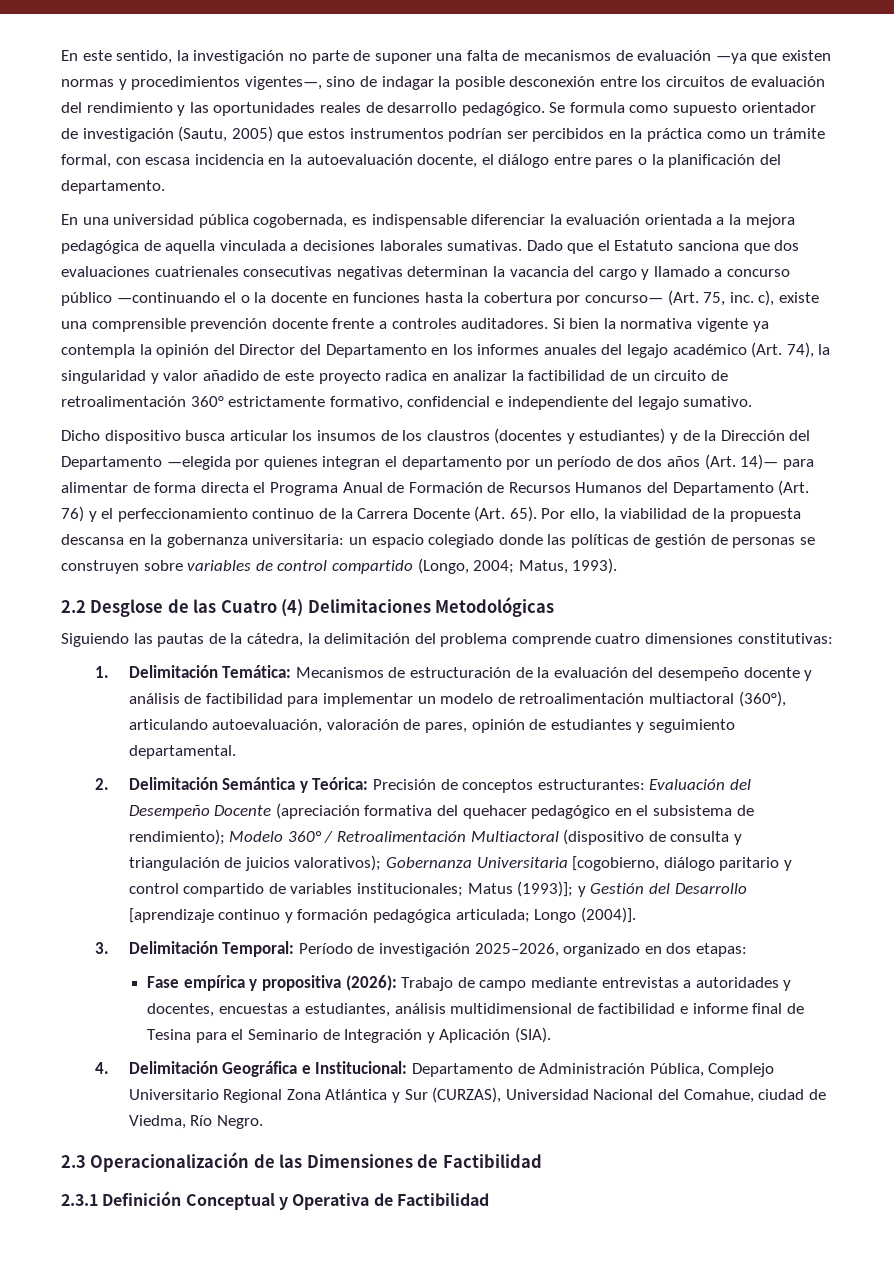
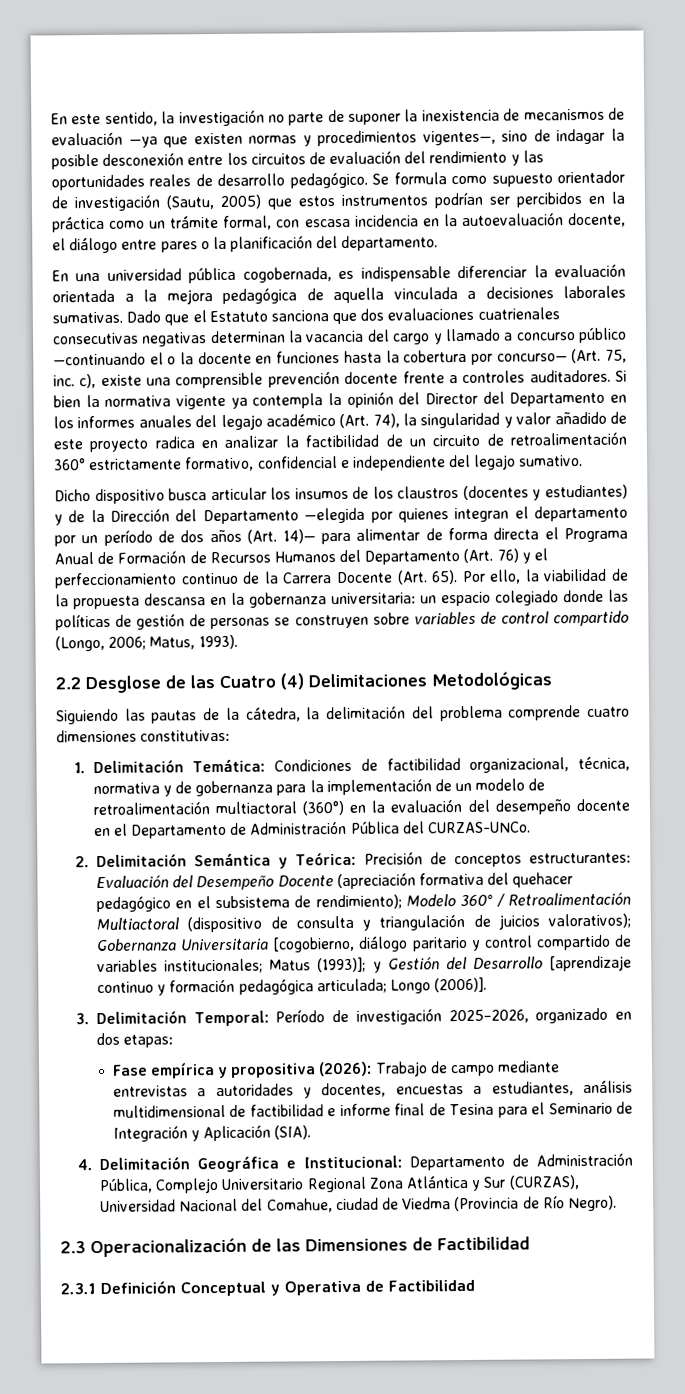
- En este sentido, la investigación no parte de suponer una falta de mecanismos de evaluación —ya que existen normas y procedimientos vigentes—, sino de indagar la posible desconexión entre los circuitos de evaluación del rendimiento y las oportunidades reales de desarrollo pedagógico.
+ En este sentido, la investigación no parte de suponer la inexistencia de mecanismos de evaluación —ya que existen normas y procedimientos vigentes—, sino de indagar la posible desconexión entre los circuitos de evaluación del rendimiento y las oportunidades reales de desarrollo pedagógico.
- Por ello, la viabilidad de la propuesta descansa en la gobernanza universitaria: un espacio colegiado donde las políticas de gestión de personas se construyen sobre variables de control compartido (Longo, 2004; Matus, 1993).
+ Por ello, la viabilidad de la propuesta descansa en la gobernanza universitaria: un espacio colegiado donde las políticas de gestión de personas se construyen sobre variables de control compartido (Longo, 2006; Matus, 1993).
- 1. Delimitación Temática: Mecanismos de estructuración de la evaluación del desempeño docente y análisis de factibilidad para implementar un modelo de retroalimentación multiactoral (360°), articulando autoevaluación, valoración de pares, opinión de estudiantes y seguimiento departamental.
+ 1. Delimitación Temática: Condiciones de factibilidad organizacional, técnica, normativa y de gobernanza para la implementación de un modelo de retroalimentación multiactoral (360°) en la evaluación del desempeño docente en el Departamento de Administración Pública del CURZAS-UNCo.
- 2. Delimitación Semántica y Teórica: Precisión de conceptos estructurantes: Evaluación del Desempeño Docente (apreciación formativa del quehacer pedagógico en el subsistema de rendimiento); Modelo 360° / Retroalimentación Multiactoral (dispositivo de consulta y triangulación de juicios valorativos); Gobernanza Universitaria [cogobierno, diálogo paritario y control compartido de variables institucionales; Matus (1993)]; y Gestión del Desarrollo [aprendizaje continuo y formación pedagógica articulada; Longo (2004)].
+ 2. Delimitación Semántica y Teórica: Precisión de conceptos estructurantes: Evaluación del Desempeño Docente (apreciación formativa del quehacer pedagógico en el subsistema de rendimiento); Modelo 360° / Retroalimentación Multiactoral (dispositivo de consulta y triangulación de juicios valorativos); Gobernanza Universitaria [cogobierno, diálogo paritario y control compartido de variables institucionales; Matus (1993)]; y Gestión del Desarrollo [aprendizaje continuo y formación pedagógica articulada; Longo (2006)].
- 4. Delimitación Geográfica e Institucional: Departamento de Administración Pública, Complejo Universitario Regional Zona Atlántica y Sur (CURZAS), Universidad Nacional del Comahue, ciudad de Viedma, Río Negro.
+ 4. Delimitación Geográfica e Institucional: Departamento de Administración Pública, Complejo Universitario Regional Zona Atlántica y Sur (CURZAS), Universidad Nacional del Comahue, ciudad de Viedma (Provincia de Río Negro).

